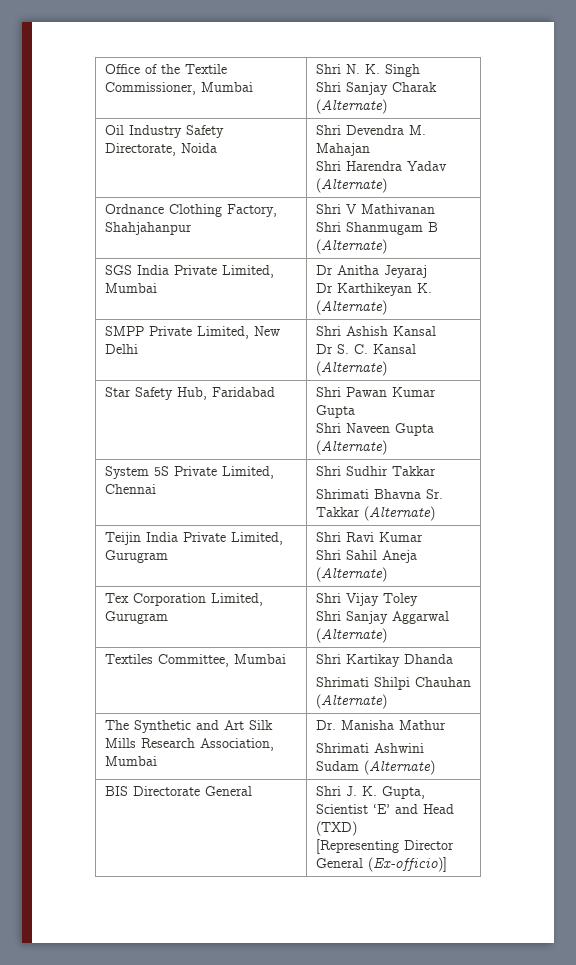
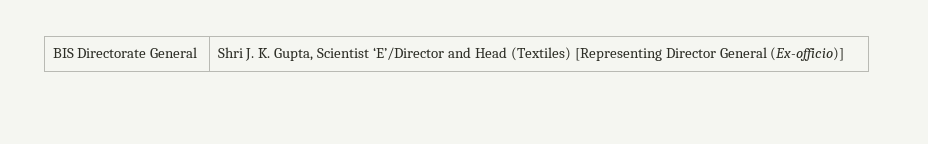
- Office of the Textile Commissioner, Mumbai | Shri N. K. Singh
- Shri Sanjay Charak (Alternate)
- Oil Industry Safety Directorate, Noida | Shri Devendra M. Mahajan
- Shri Harendra Yadav (Alternate)
- Ordnance Clothing Factory, Shahjahanpur | Shri V Mathivanan
- Shri Shanmugam B (Alternate)
- SGS India Private Limited, Mumbai | Dr Anitha Jeyaraj
- Dr Karthikeyan K. (Alternate)
- SMPP Private Limited, New Delhi | Shri Ashish Kansal
- Dr S. C. Kansal (Alternate)
- Star Safety Hub, Faridabad | Shri Pawan Kumar Gupta
- Shri Naveen Gupta (Alternate)
- System 5S Private Limited, Chennai | Shri Sudhir Takkar
- Shrimati Bhavna Sr. Takkar (Alternate)
- Teijin India Private Limited, Gurugram | Shri Ravi Kumar
- Shri Sahil Aneja (Alternate)
- Tex Corporation Limited, Gurugram | Shri Vijay Toley
- Shri Sanjay Aggarwal (Alternate)
- Textiles Committee, Mumbai | Shri Kartikay Dhanda
- Shrimati Shilpi Chauhan (Alternate)
- The Synthetic and Art Silk Mills Research Association, Mumbai | Dr. Manisha Mathur
- Shrimati Ashwini Sudam (Alternate)
- BIS Directorate General | Shri J. K. Gupta, Scientist ‘E’ and Head (TXD)
- [Representing Director General (Ex-officio)]
+ BIS Directorate General | Shri J. K. Gupta, Scientist ‘E’/Director and Head (Textiles) [Representing Director General (Ex-officio)]

